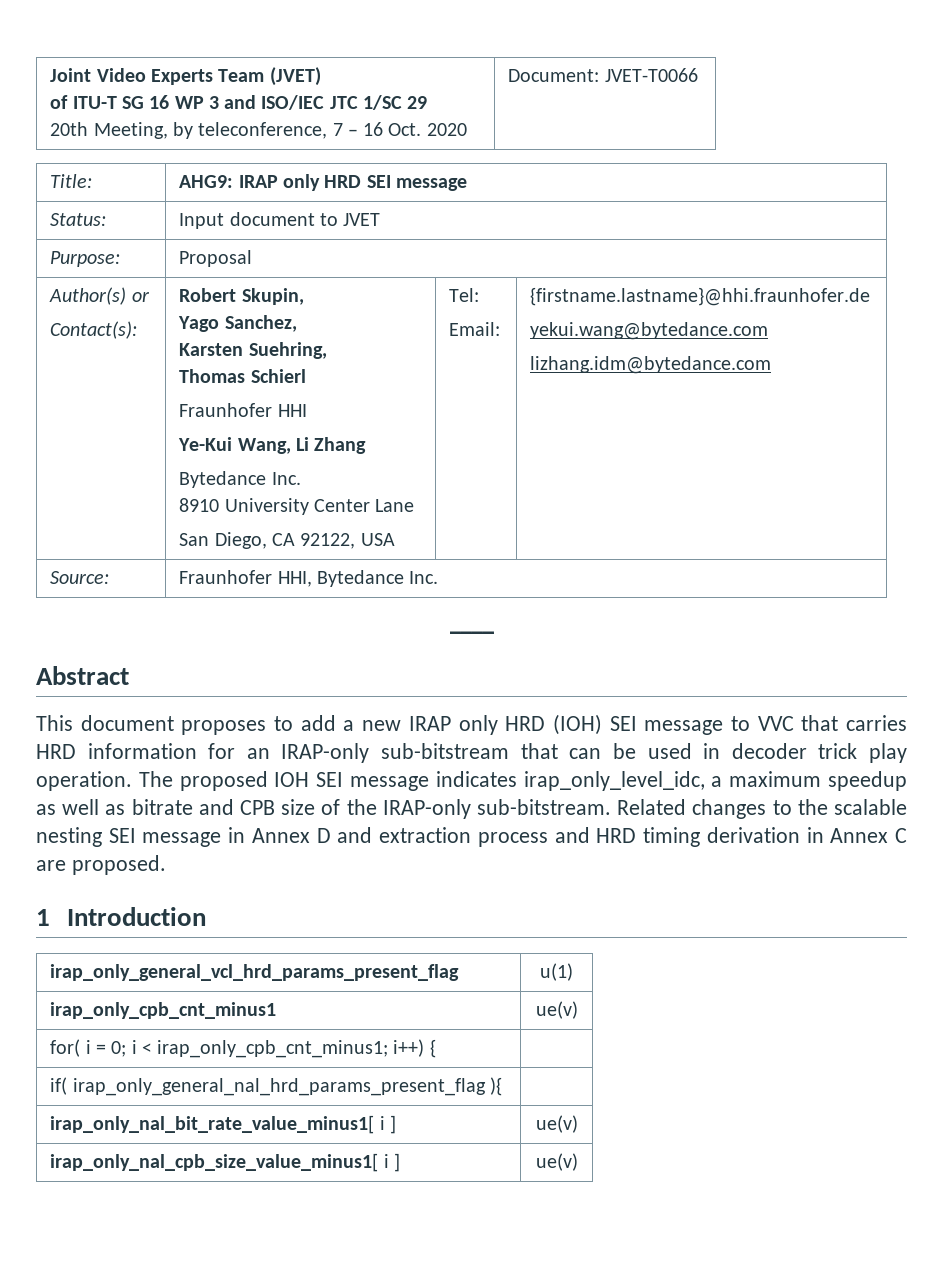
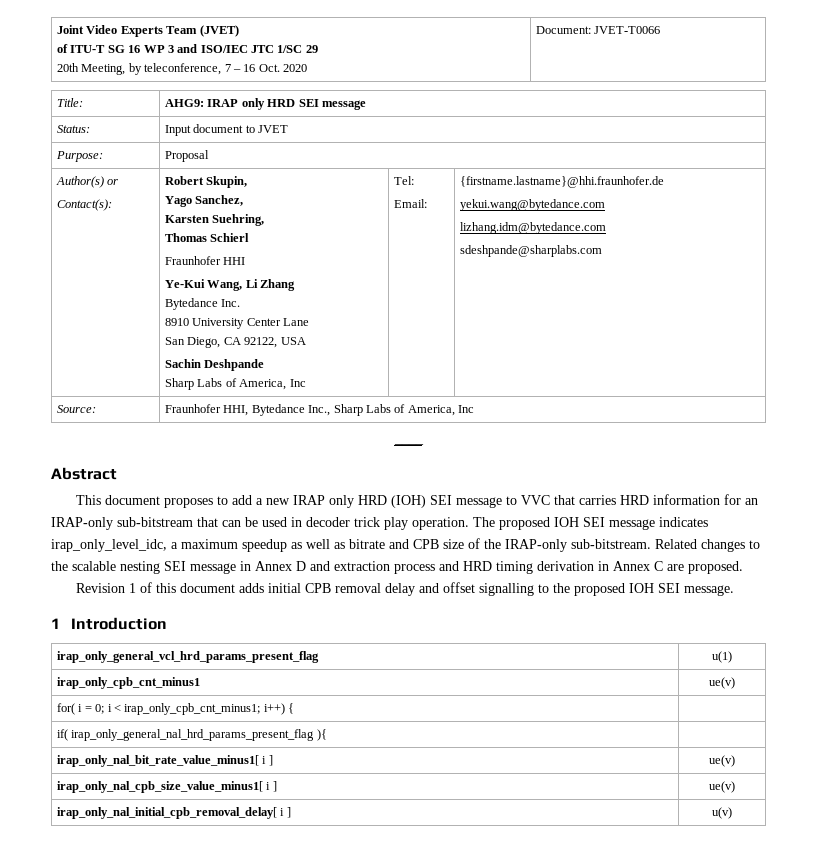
+ Sachin Deshpande
+ Sharp Labs of America, Inc
+ sdeshpande@sharplabs.com
- Source: | Fraunhofer HHI, Bytedance Inc.
+ Source: | Fraunhofer HHI, Bytedance Inc., Sharp Labs of America, Inc
+ Revision 1 of this document adds initial CPB removal delay and offset signalling to the proposed IOH SEI message.
+ irap_only_nal_initial_cpb_removal_delay[ i ] | u(v)

